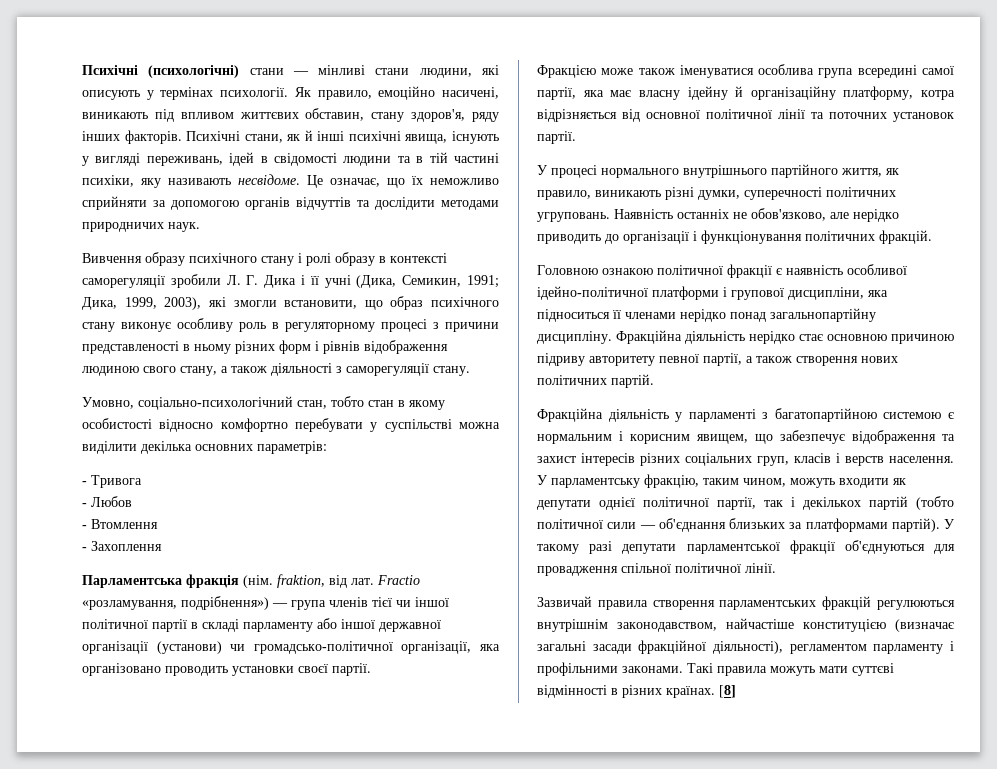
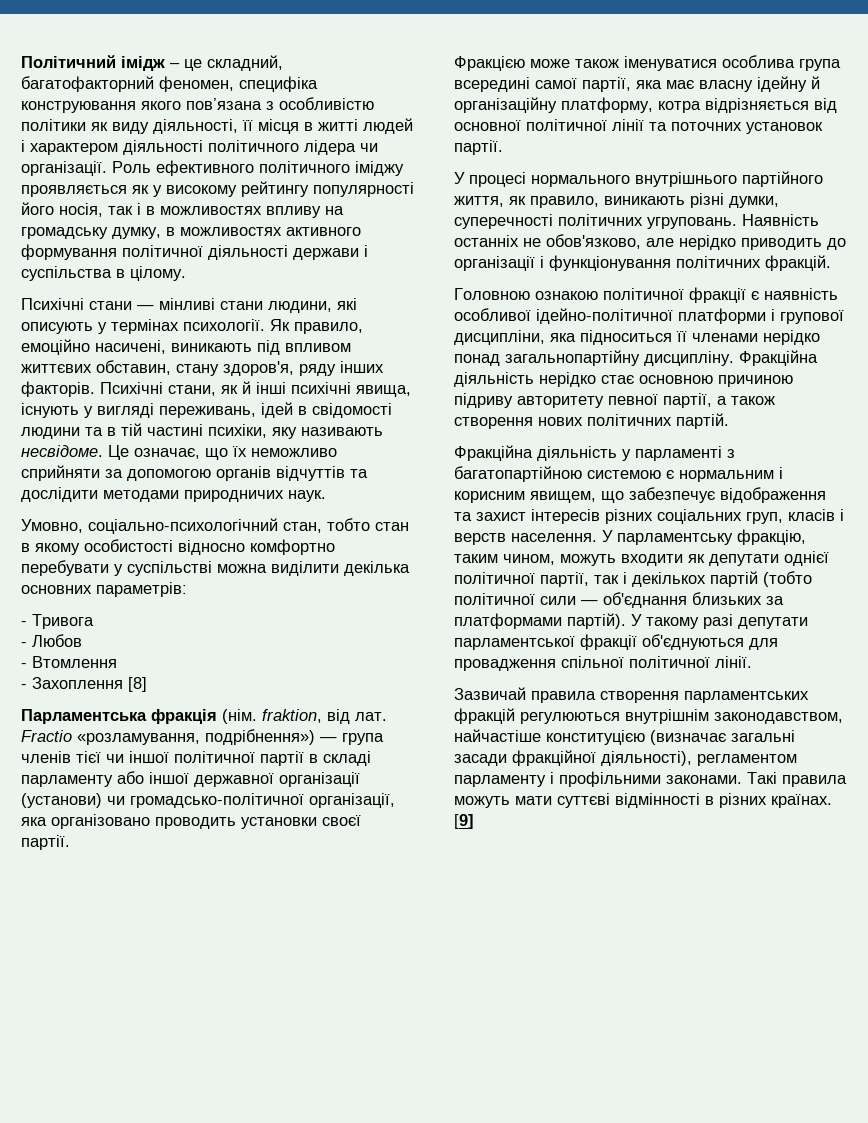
- Психічні (психологічні) стани — мінливі стани людини, які описують у термінах психології.
+ Політичний імідж – це складний, багатофакторний феномен, специфіка конструювання якого пов’язана з особливістю політики як виду діяльності, її місця в житті людей і характером діяльності політичного лідера чи організації. Роль ефективного політичного іміджу проявляється як у високому рейтингу популярності його носія, так і в можливостях впливу на громадську думку, в можливостях активного формування політичної діяльності держави і суспільства в цілому.
+ Психічні стани — мінливі стани людини, які описують у термінах психології.
- Вивчення образу психічного стану і ролі образу в контексті саморегуляції зробили Л. Г. Дика і її учні (Дика, Семикин, 1991; Дика, 1999, 2003), які змогли встановити, що образ психічного стану виконує особливу роль в регуляторному процесі з причини представленості в ньому різних форм і рівнів відображення людиною свого стану, а також діяльності з саморегуляції стану.
- - Захоплення
+ - Захоплення [8]
- [8]
+ [9]

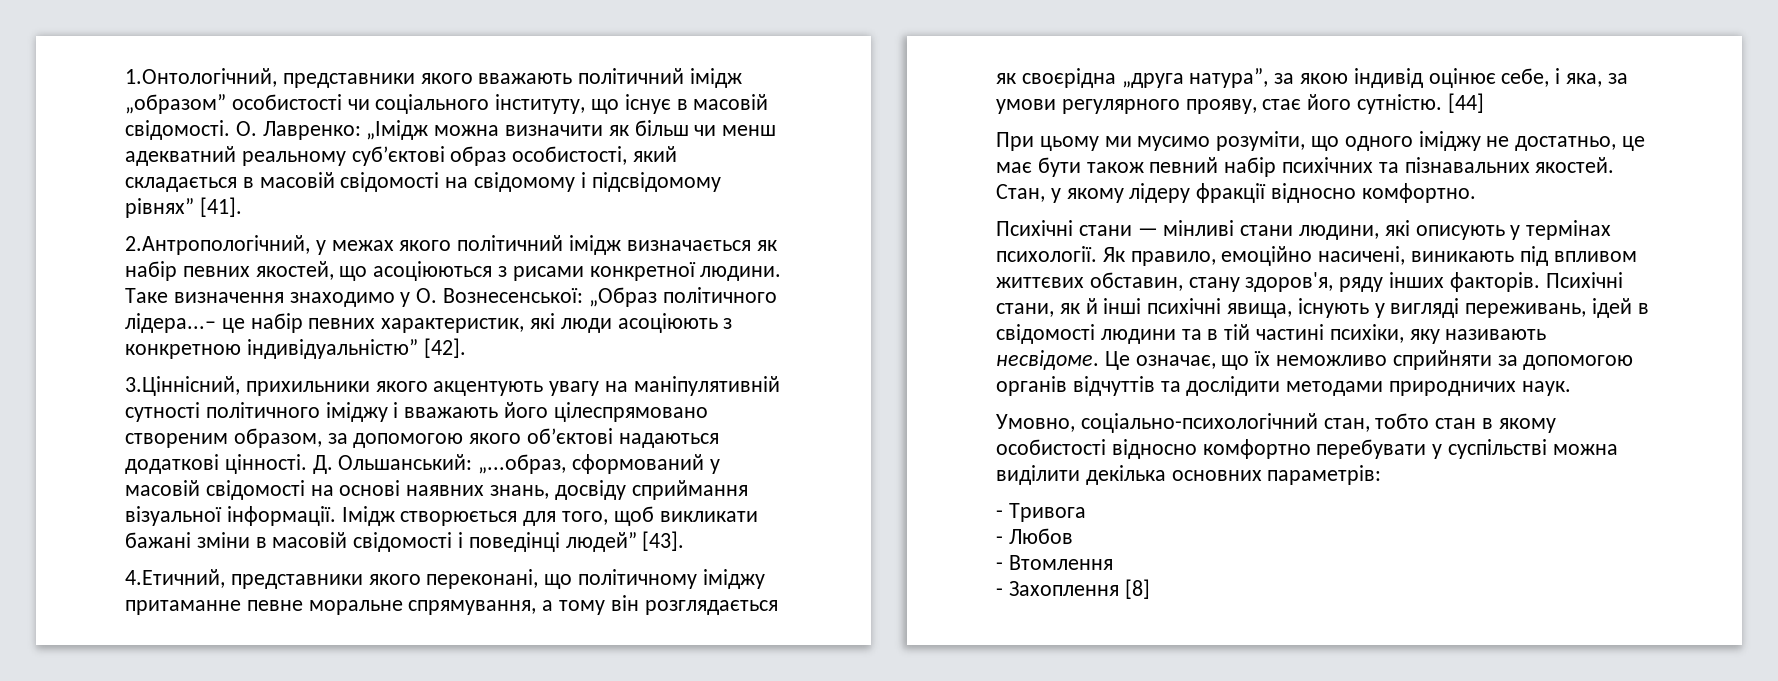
- Політичний імідж – це складний, багатофакторний феномен, специфіка конструювання якого пов’язана з особливістю політики як виду діяльності, її місця в житті людей і характером діяльності політичного лідера чи організації. Роль ефективного політичного іміджу проявляється як у високому рейтингу популярності його носія, так і в можливостях впливу на громадську думку, в можливостях активного формування політичної діяльності держави і суспільства в цілому.
+ 1.Онтологічний, представники якого вважають політичний імідж „образом” особистості чи соціального інституту, що існує в масовій свідомості. О. Лавренко: „Імідж можна визначити як більш чи менш адекватний реальному суб’єктові образ особистості, який складається в масовій свідомості на свідомому і підсвідомому рівнях” [41].
+ 2.Антропологічний, у межах якого політичний імідж визначається як набір певних якостей, що асоціюються з рисами конкретної людини. Таке визначення знаходимо у О. Вознесенської: „Образ політичного лідера...– це набір певних характеристик, які люди асоціюють з конкретною індивідуальністю” [42].
+ 3.Ціннісний, прихильники якого акцентують увагу на маніпулятивній сутності політичного іміджу і вважають його цілеспрямовано створеним образом, за допомогою якого об’єктові надаються додаткові цінності. Д. Ольшанський: „...образ, сформований у масовій свідомості на основі наявних знань, досвіду сприймання візуальної інформації. Імідж створюється для того, щоб викликати бажані зміни в масовій свідомості і поведінці людей” [43].
+ 4.Етичний, представники якого переконані, що політичному іміджу притаманне певне моральне спрямування, а тому він розглядається як своєрідна „друга натура”, за якою індивід оцінює себе, і яка, за умови регулярного прояву, стає його сутністю. [44]
+ При цьому ми мусимо розуміти, що одного іміджу не достатньо, це має бути також певний набір психічних та пізнавальних якостей. Стан, у якому лідеру фракції відносно комфортно.
- Парламентська фракція (нім. fraktion, від лат. Fractio «розламування, подрібнення») — група членів тієї чи іншої політичної партії в складі парламенту або іншої державної організації (установи) чи громадсько-політичної організації, яка організовано проводить установки своєї партії.
- Фракцією може також іменуватися особлива група всередині самої партії, яка має власну ідейну й організаційну платформу, котра відрізняється від основної політичної лінії та поточних установок партії.
- У процесі нормального внутрішнього партійного життя, як правило, виникають різні думки, суперечності політичних угруповань. Наявність останніх не обов'язково, але нерідко приводить до організації і функціонування політичних фракцій.
- Головною ознакою політичної фракції є наявність особливої ідейно-політичної платформи і групової дисципліни, яка підноситься її членами нерідко понад загальнопартійну дисципліну. Фракційна діяльність нерідко стає основною причиною підриву авторитету певної партії, а також створення нових політичних партій.
- Фракційна діяльність у парламенті з багатопартійною системою є нормальним і корисним явищем, що забезпечує відображення та захист інтересів різних соціальних груп, класів і верств населення. У парламентську фракцію, таким чином, можуть входити як депутати однієї політичної партії, так і декількох партій (тобто політичної сили — об'єднання близьких за платформами партій). У такому разі депутати парламентської фракції об'єднуються для провадження спільної політичної лінії.
- Зазвичай правила створення парламентських фракцій регулюються внутрішнім законодавством, найчастіше конституцією (визначає загальні засади фракційної діяльності), регламентом парламенту і профільними законами. Такі правила можуть мати суттєві відмінності в різних країнах. [9]

